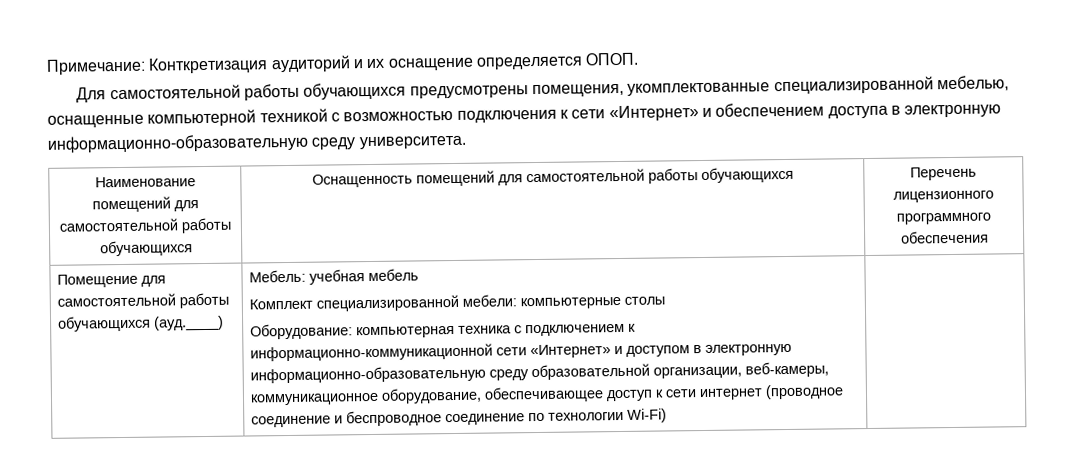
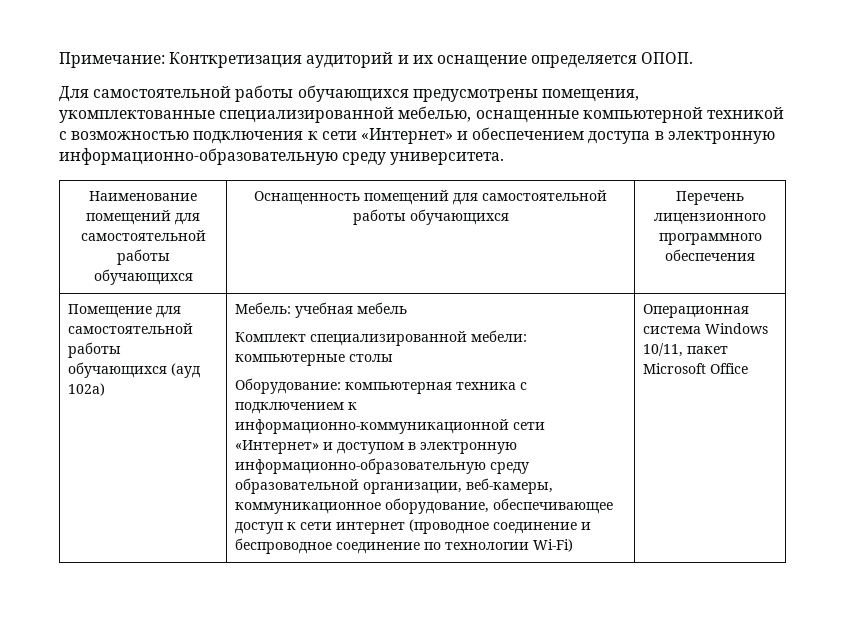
- Помещение для самостоятельной работы обучающихся (ауд.____)
+ Помещение для самостоятельной работы обучающихся (ауд 102а)
+ Операционная система Windows 10/11, пакет Microsoft Office

